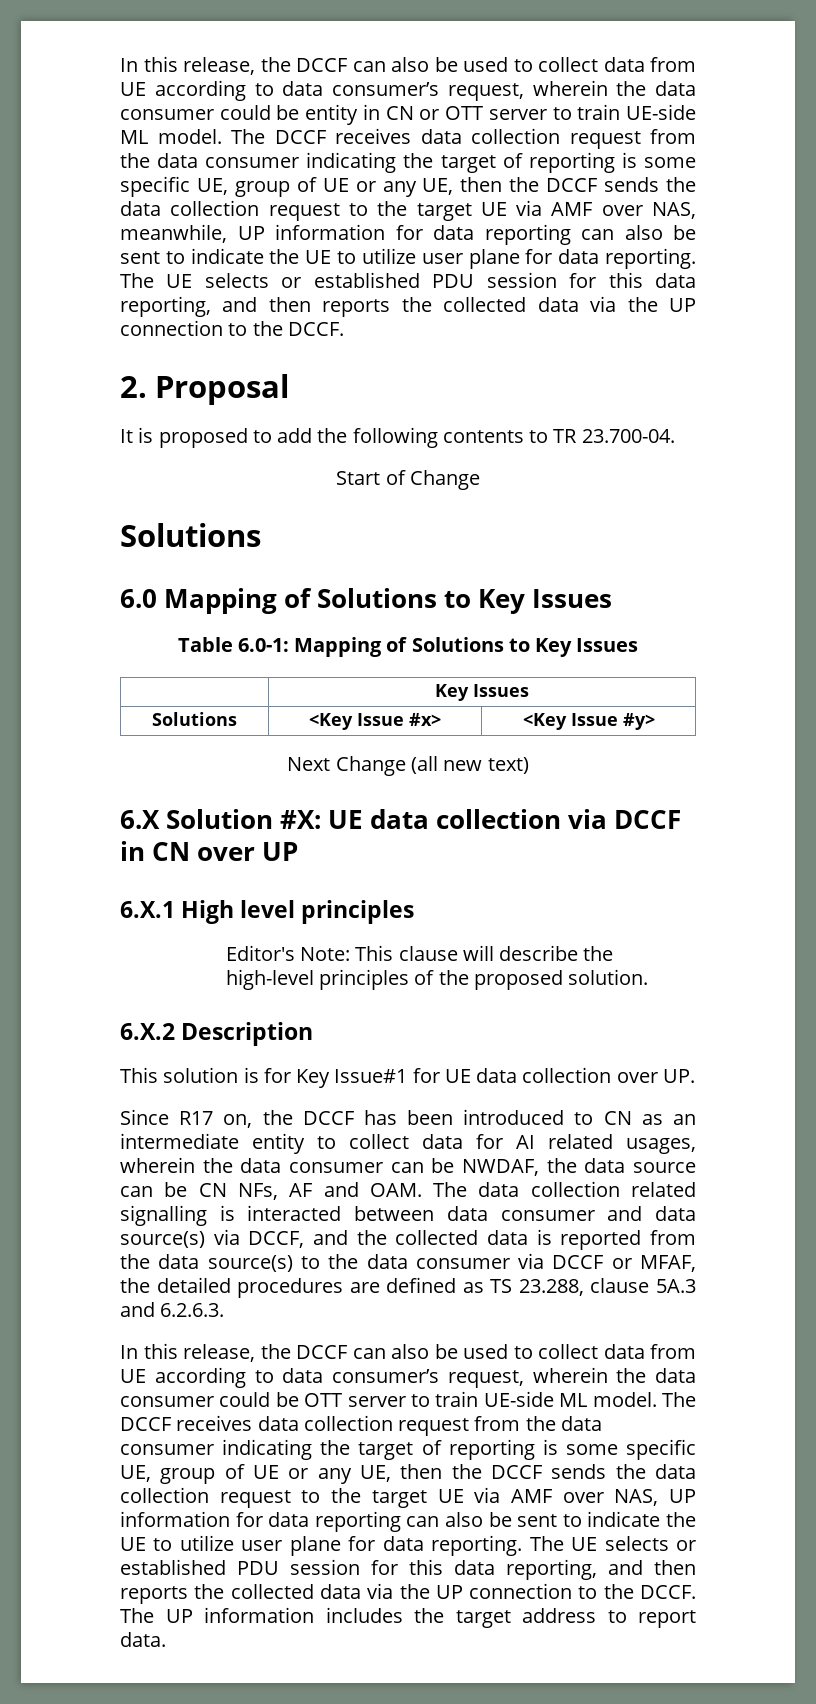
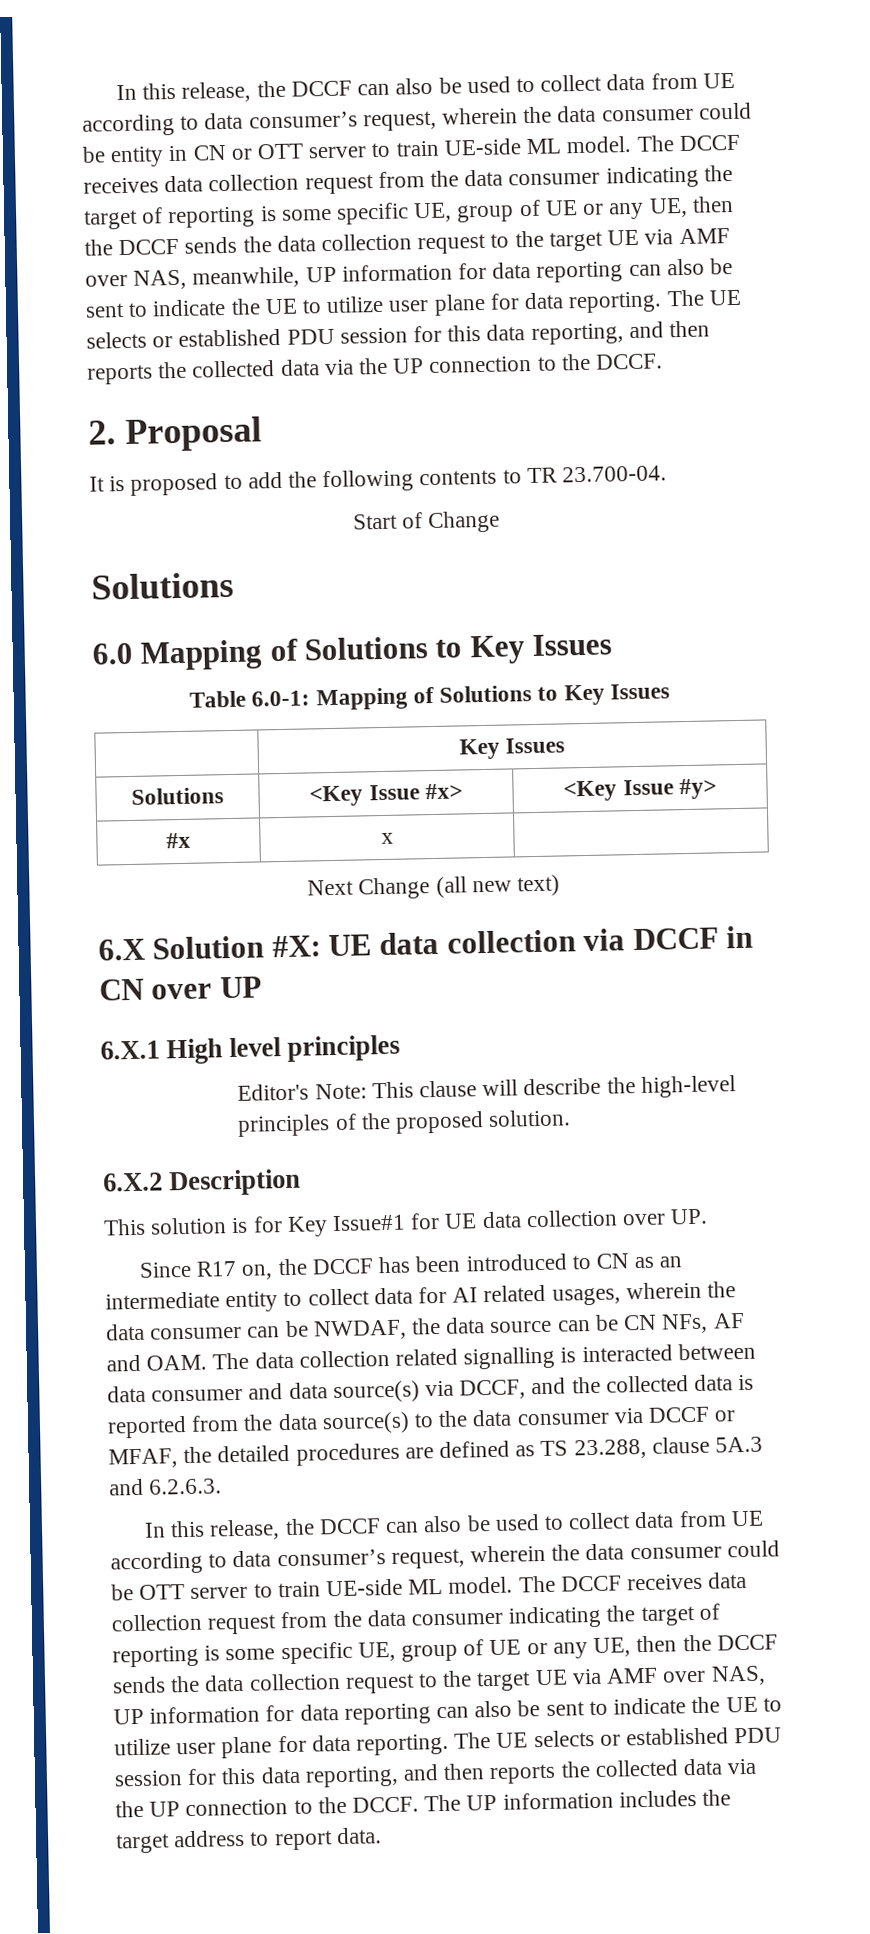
+ #x | x |

